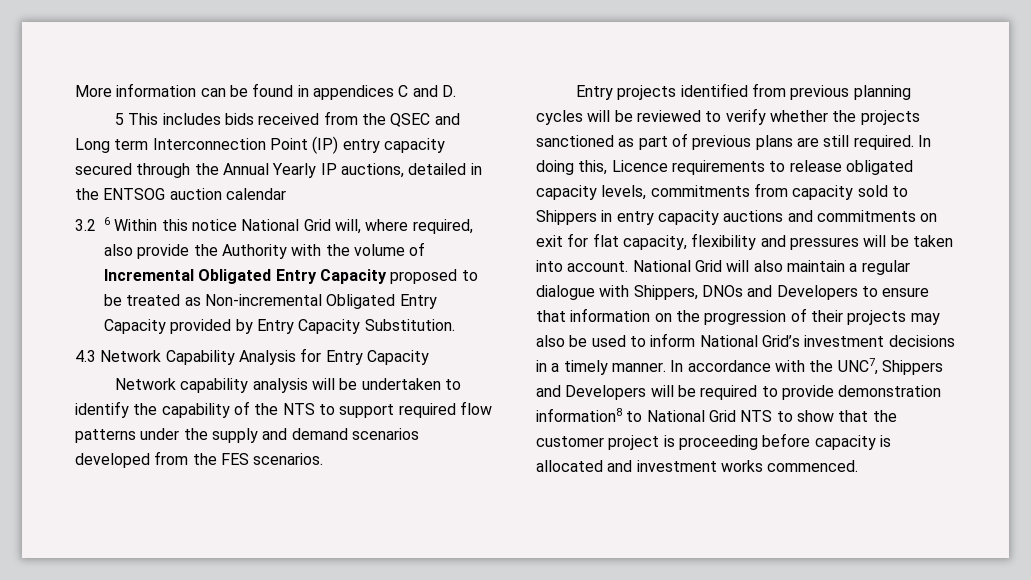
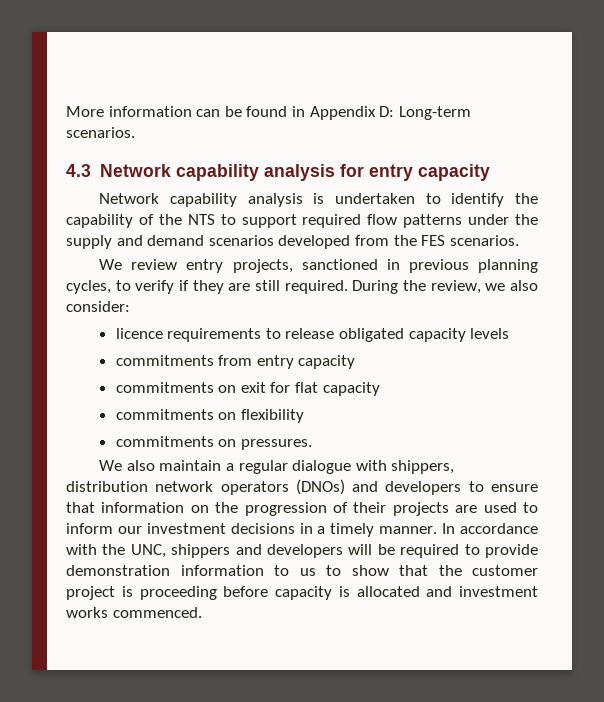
- More information can be found in appendices C and D.
- 5 This includes bids received from the QSEC and Long term Interconnection Point (IP) entry capacity secured through the Annual Yearly IP auctions, detailed in the ENTSOG auction calendar
- 3.2 6 Within this notice National Grid will, where required, also provide the Authority with the volume of Incremental Obligated Entry Capacity proposed to be treated as Non-incremental Obligated Entry Capacity provided by Entry Capacity Substitution.
- 4.3 Network Capability Analysis for Entry Capacity
- Network capability analysis will be undertaken to identify the capability of the NTS to support required flow patterns under the supply and demand scenarios developed from the FES scenarios.
+ More information can be found in Appendix D: Long-term scenarios.
+ 4.3 Network capability analysis for entry capacity
+ Network capability analysis is undertaken to identify the capability of the NTS to support required flow patterns under the supply and demand scenarios developed from the FES scenarios.
- Entry projects identified from previous planning cycles will be reviewed to verify whether the projects sanctioned as part of previous plans are still required. In doing this, Licence requirements to release obligated capacity levels, commitments from capacity sold to Shippers in entry capacity auctions and commitments on exit for flat capacity, flexibility and pressures will be taken into account. National Grid will also maintain a regular dialogue with Shippers, DNOs and Developers to ensure that information on the progression of their projects may also be used to inform National Grid’s investment decisions in a timely manner.
+ We review entry projects, sanctioned in previous planning cycles, to verify if they are still required. During the review, we also consider:
+ licence requirements to release obligated capacity levels
+ commitments from entry capacity
+ commitments on exit for flat capacity
+ commitments on flexibility
+ commitments on pressures.
+ We also maintain a regular dialogue with shippers, distribution network operators (DNOs) and developers to ensure that information on the progression of their projects are used to inform our investment decisions in a timely manner.
- In accordance with the UNC7, Shippers and Developers will be required to provide demonstration information8 to National Grid NTS to show that the customer project is proceeding before capacity is allocated and investment works commenced.
+ In accordance with the UNC, shippers and developers will be required to provide demonstration information to us to show that the customer project is proceeding before capacity is allocated and investment works commenced.

